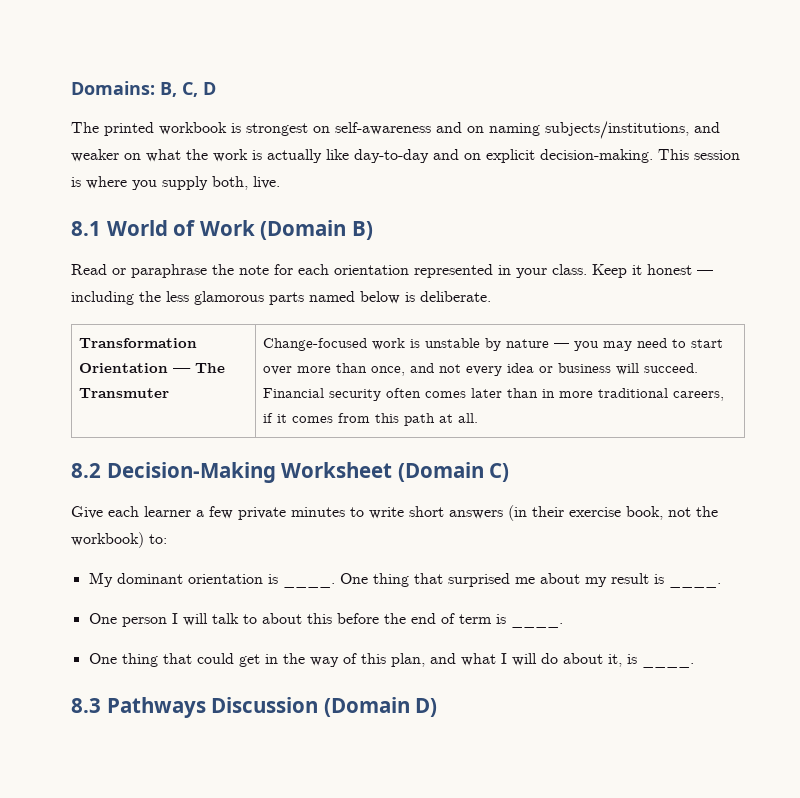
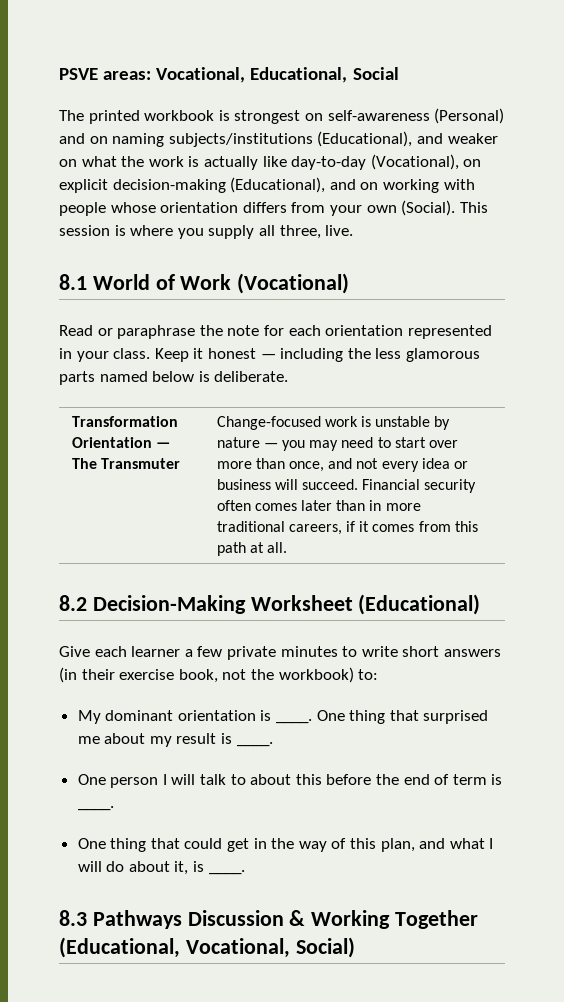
- Domains: B, C, D
+ PSVE areas: Vocational, Educational, Social
- The printed workbook is strongest on self-awareness and on naming subjects/institutions, and weaker on what the work is actually like day-to-day and on explicit decision-making.
+ The printed workbook is strongest on self-awareness (Personal) and on naming subjects/institutions (Educational), and weaker on what the work is actually like day-to-day (Vocational), on explicit decision-making (Educational), and on working with people whose orientation differs from your own (Social).
- This session is where you supply both, live.
+ This session is where you supply all three, live.
- 8.1 World of Work (Domain B)
+ 8.1 World of Work (Vocational)
- 8.2 Decision-Making Worksheet (Domain C)
+ 8.2 Decision-Making Worksheet (Educational)
- 8.3 Pathways Discussion (Domain D)
+ 8.3 Pathways Discussion & Working Together (Educational, Vocational, Social)

